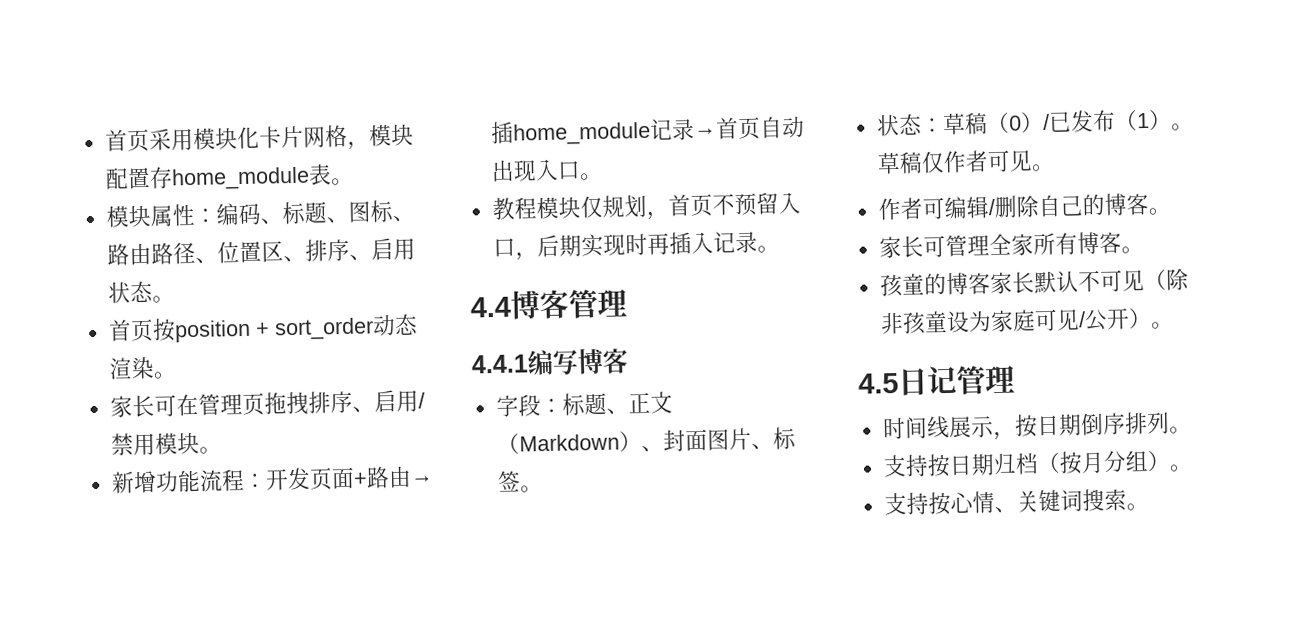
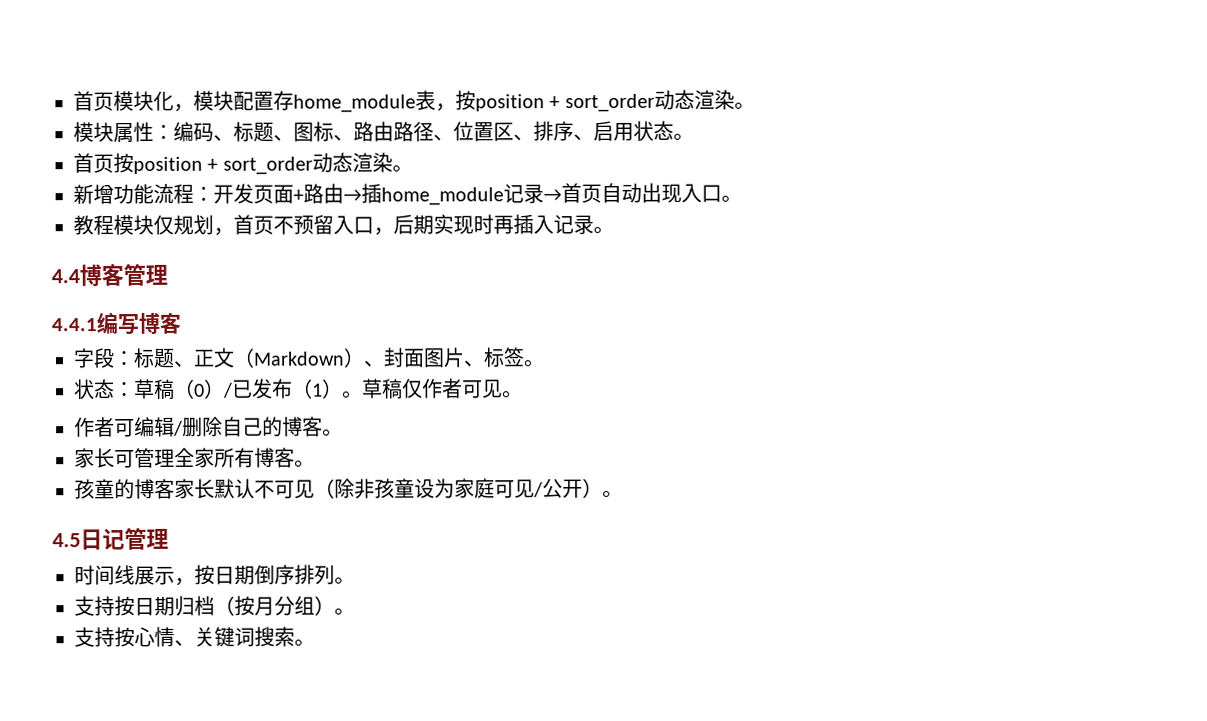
- 首页采用模块化卡片网格，模块配置存home_module表。
+ 首页模块化，模块配置存home_module表，按position + sort_order动态渲染。
- 家长可在管理页拖拽排序、启用/禁用模块。

